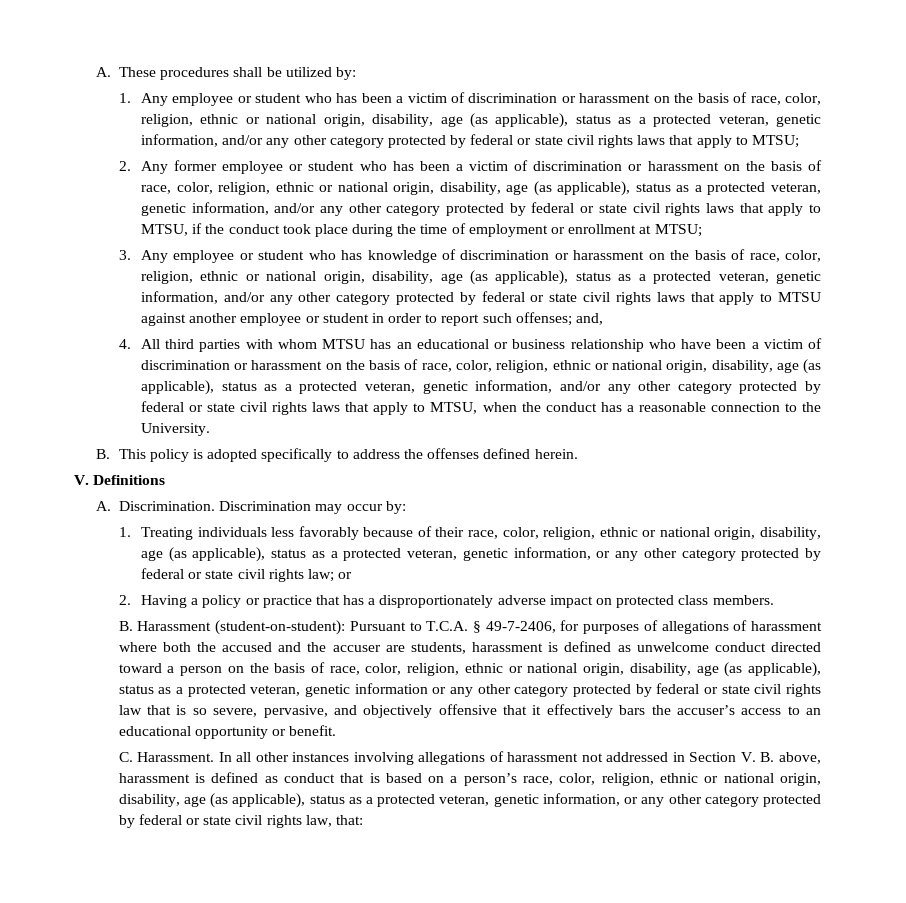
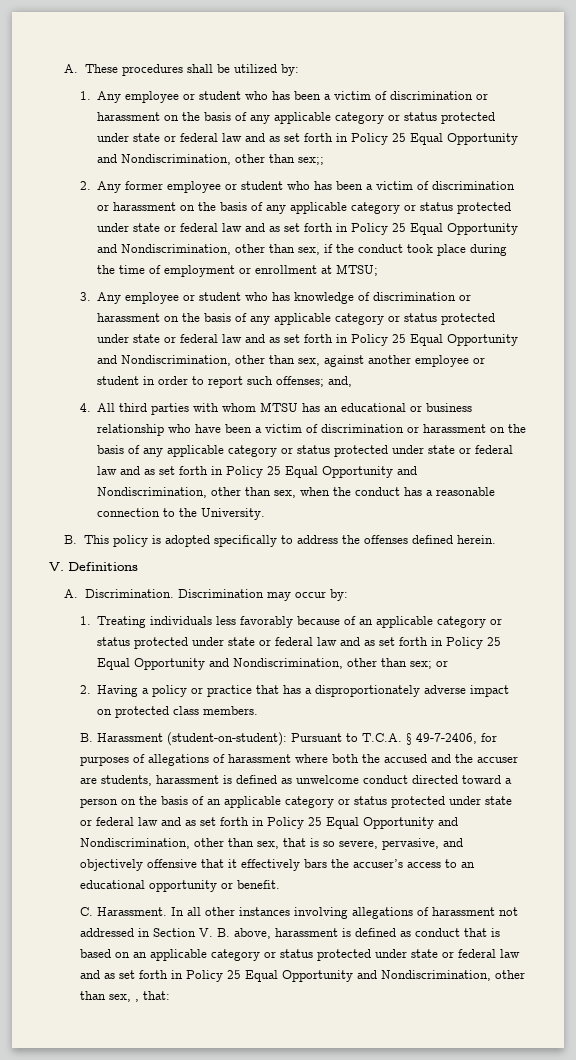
- 1. Any employee or student who has been a victim of discrimination or harassment on the basis of race, color, religion, ethnic or national origin, disability, age (as applicable), status as a protected veteran, genetic information, and/or any other category protected by federal or state civil rights laws that apply to MTSU;
+ 1. Any employee or student who has been a victim of discrimination or harassment on the basis of any applicable category or status protected under state or federal law and as set forth in Policy 25 Equal Opportunity and Nondiscrimination, other than sex;;
- 2. Any former employee or student who has been a victim of discrimination or harassment on the basis of race, color, religion, ethnic or national origin, disability, age (as applicable), status as a protected veteran, genetic information, and/or any other category protected by federal or state civil rights laws that apply to MTSU, if the conduct took place during the time of employment or enrollment at MTSU;
+ 2. Any former employee or student who has been a victim of discrimination or harassment on the basis of any applicable category or status protected under state or federal law and as set forth in Policy 25 Equal Opportunity and Nondiscrimination, other than sex, if the conduct took place during the time of employment or enrollment at MTSU;
- 3. Any employee or student who has knowledge of discrimination or harassment on the basis of race, color, religion, ethnic or national origin, disability, age (as applicable), status as a protected veteran, genetic information, and/or any other category protected by federal or state civil rights laws that apply to MTSU against another employee or student in order to report such offenses; and,
+ 3. Any employee or student who has knowledge of discrimination or harassment on the basis of any applicable category or status protected under state or federal law and as set forth in Policy 25 Equal Opportunity and Nondiscrimination, other than sex, against another employee or student in order to report such offenses; and,
- 4. All third parties with whom MTSU has an educational or business relationship who have been a victim of discrimination or harassment on the basis of race, color, religion, ethnic or national origin, disability, age (as applicable), status as a protected veteran, genetic information, and/or any other category protected by federal or state civil rights laws that apply to MTSU, when the conduct has a reasonable connection to the University.
+ 4. All third parties with whom MTSU has an educational or business relationship who have been a victim of discrimination or harassment on the basis of any applicable category or status protected under state or federal law and as set forth in Policy 25 Equal Opportunity and Nondiscrimination, other than sex, when the conduct has a reasonable connection to the University.
- 1. Treating individuals less favorably because of their race, color, religion, ethnic or national origin, disability, age (as applicable), status as a protected veteran, genetic information, or any other category protected by federal or state civil rights law; or
+ 1. Treating individuals less favorably because of an applicable category or status protected under state or federal law and as set forth in Policy 25 Equal Opportunity and Nondiscrimination, other than sex; or
- B. Harassment (student-on-student): Pursuant to T.C.A. § 49-7-2406, for purposes of allegations of harassment where both the accused and the accuser are students, harassment is defined as unwelcome conduct directed toward a person on the basis of race, color, religion, ethnic or national origin, disability, age (as applicable), status as a protected veteran, genetic information or any other category protected by federal or state civil rights law that is so severe, pervasive, and objectively offensive that it effectively bars the accuser’s access to an educational opportunity or benefit.
+ B. Harassment (student-on-student): Pursuant to T.C.A. § 49-7-2406, for purposes of allegations of harassment where both the accused and the accuser are students, harassment is defined as unwelcome conduct directed toward a person on the basis of an applicable category or status protected under state or federal law and as set forth in Policy 25 Equal Opportunity and Nondiscrimination, other than sex, that is so severe, pervasive, and objectively offensive that it effectively bars the accuser’s access to an educational opportunity or benefit.
- In all other instances involving allegations of harassment not addressed in Section V. B. above, harassment is defined as conduct that is based on a person’s race, color, religion, ethnic or national origin, disability, age (as applicable), status as a protected veteran, genetic information, or any other category protected by federal or state civil rights law, that:
+ In all other instances involving allegations of harassment not addressed in Section V. B. above, harassment is defined as conduct that is based on an applicable category or status protected under state or federal law and as set forth in Policy 25 Equal Opportunity and Nondiscrimination, other than sex, , that:

